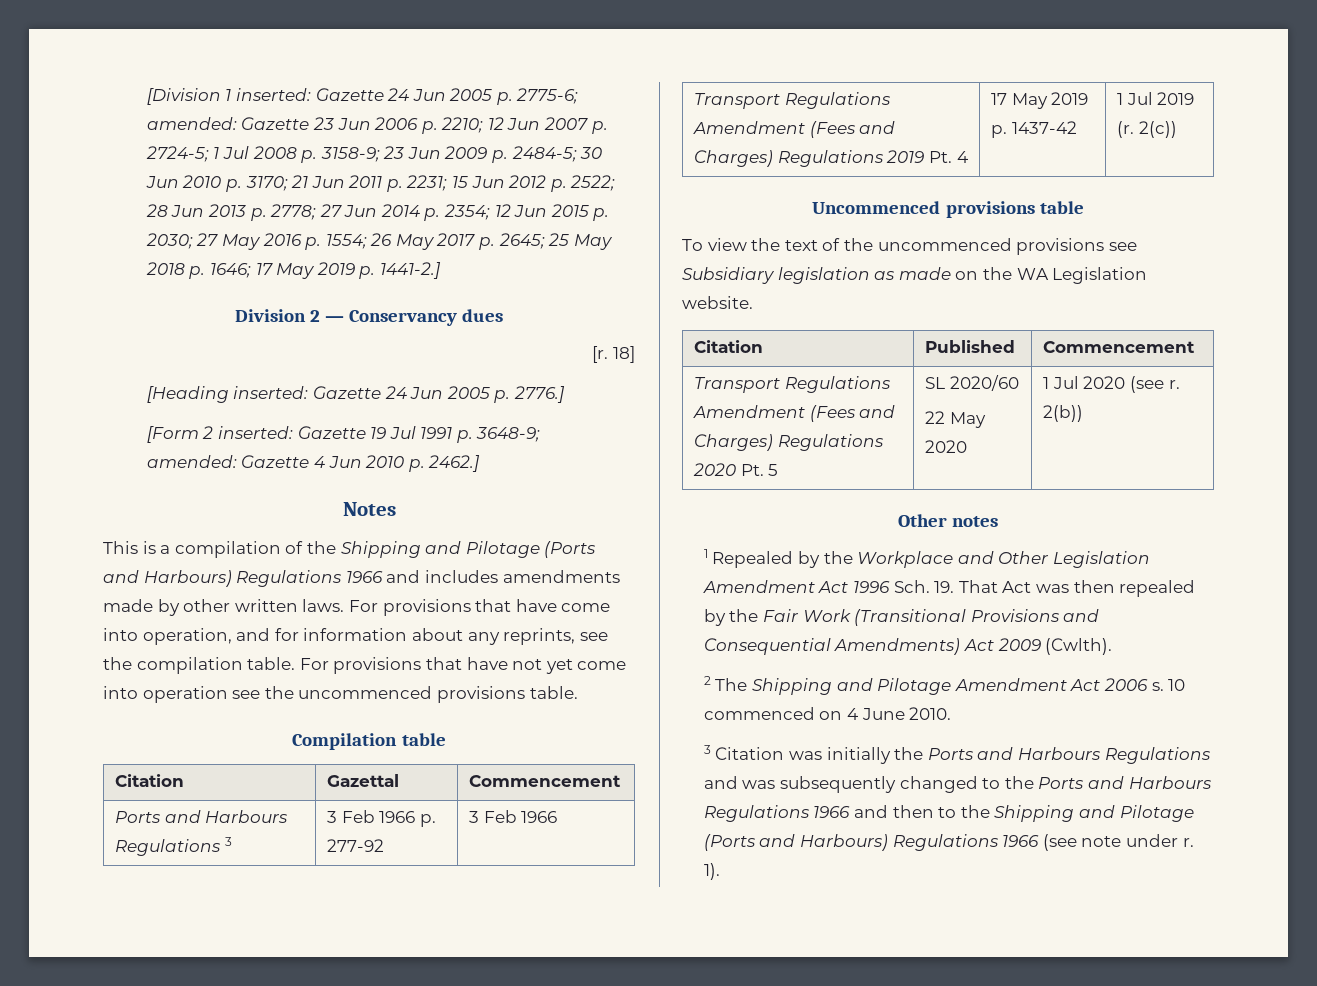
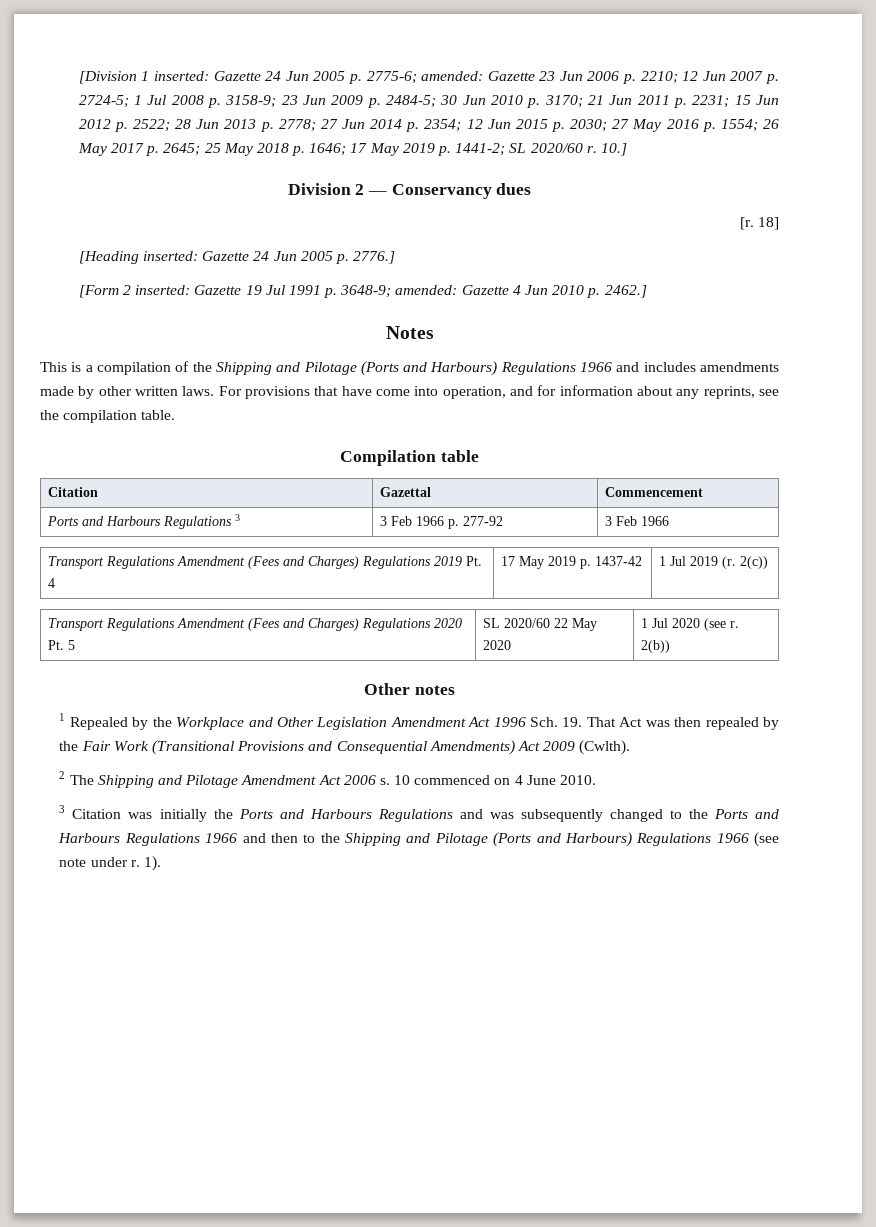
- 17 May 2019 p. 1441-2.]
+ 17 May 2019 p. 1441-2; SL 2020/60 r. 10.]
- For provisions that have not yet come into operation see the uncommenced provisions table.
- Uncommenced provisions table
- To view the text of the uncommenced provisions see Subsidiary legislation as made on the WA Legislation website.
- Citation | Published | Commencement
- Transport Regulations Amendment (Fees and Charges) Regulations 2020 Pt. 5 | SL 2020/60
- 22 May 2020 | 1 Jul 2020 (see r. 2(b))
+ Transport Regulations Amendment (Fees and Charges) Regulations 2020 Pt. 5 | SL 2020/60 22 May 2020 | 1 Jul 2020 (see r. 2(b))

